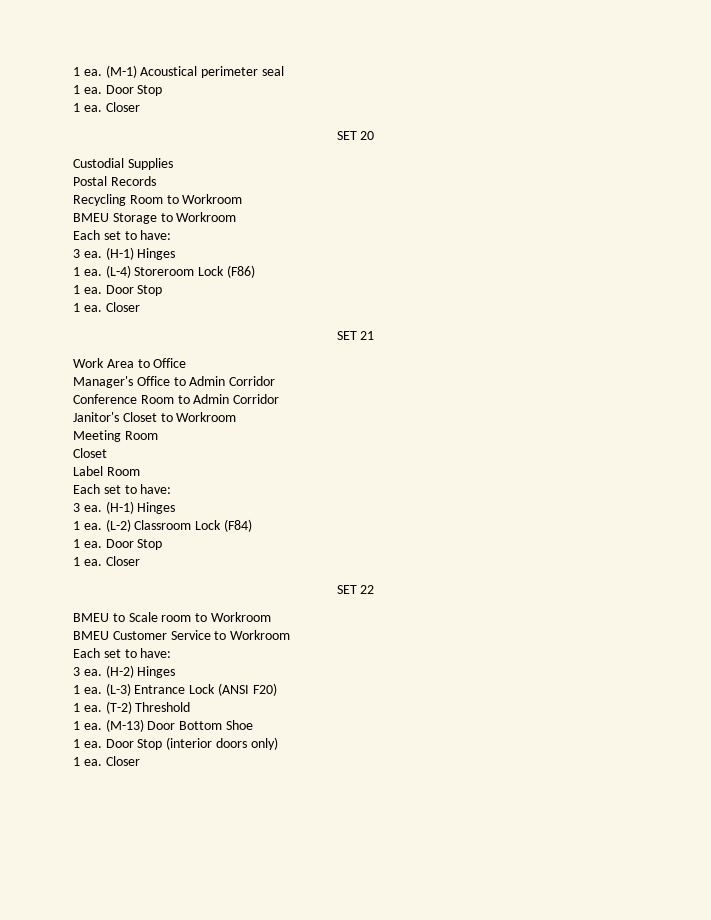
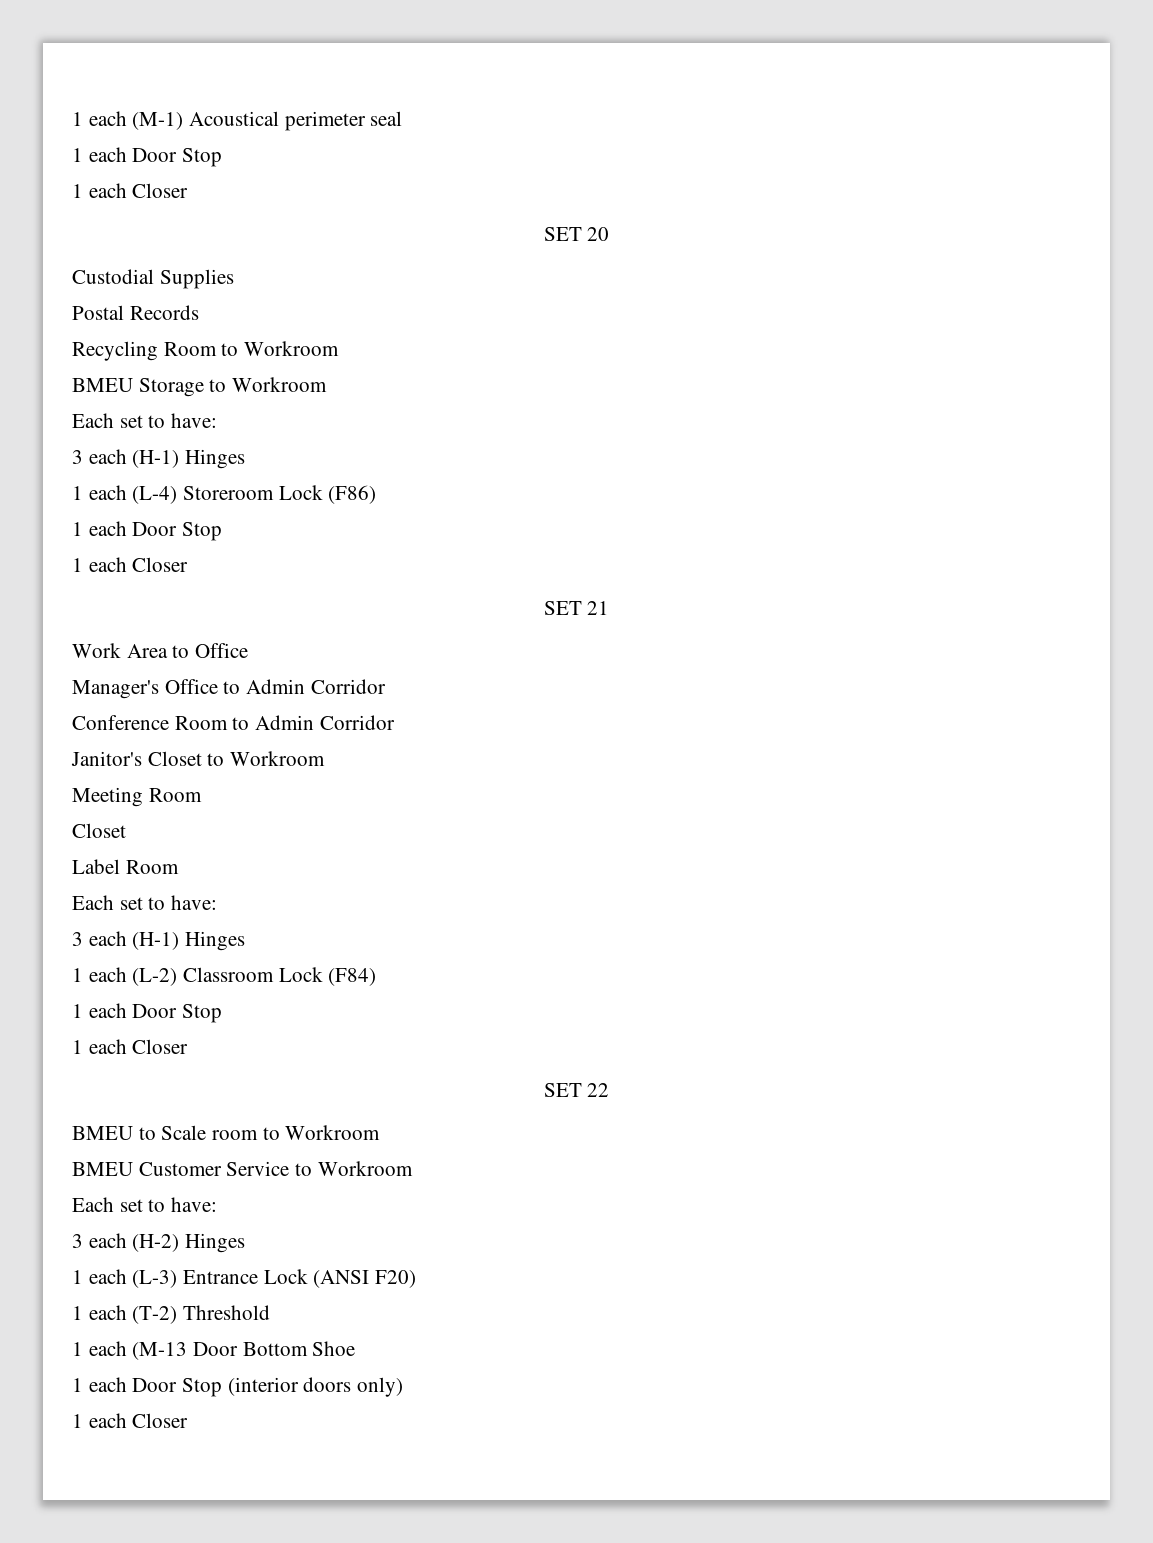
- 1 ea. (M-1) Acoustical perimeter seal
- 1 ea. Door Stop
- 1 ea. Closer
+ 1 each (M-1) Acoustical perimeter seal
+ 1 each Door Stop
+ 1 each Closer
  BMEU Storage to Workroom
  Each set to have:
- 3 ea. (H-1) Hinges
- 1 ea. (L-4) Storeroom Lock (F86)
- 1 ea. Door Stop
- 1 ea. Closer
+ 3 each (H-1) Hinges
+ 1 each (L-4) Storeroom Lock (F86)
+ 1 each Door Stop
+ 1 each Closer
  Label Room
  Each set to have:
- 3 ea. (H-1) Hinges
- 1 ea. (L-2) Classroom Lock (F84)
- 1 ea. Door Stop
- 1 ea. Closer
+ 3 each (H-1) Hinges
+ 1 each (L-2) Classroom Lock (F84)
+ 1 each Door Stop
+ 1 each Closer
- 3 ea. (H-2) Hinges
+ 3 each (H-2) Hinges
- 1 ea. (L-3) Entrance Lock (ANSI F20)
+ 1 each (L-3) Entrance Lock (ANSI F20)
- 1 ea. (T-2) Threshold
+ 1 each (T-2) Threshold
- 1 ea. (M-13) Door Bottom Shoe
+ 1 each (M-13 Door Bottom Shoe
- 1 ea. Door Stop (interior doors only)
- 1 ea. Closer
+ 1 each Door Stop (interior doors only)
+ 1 each Closer

